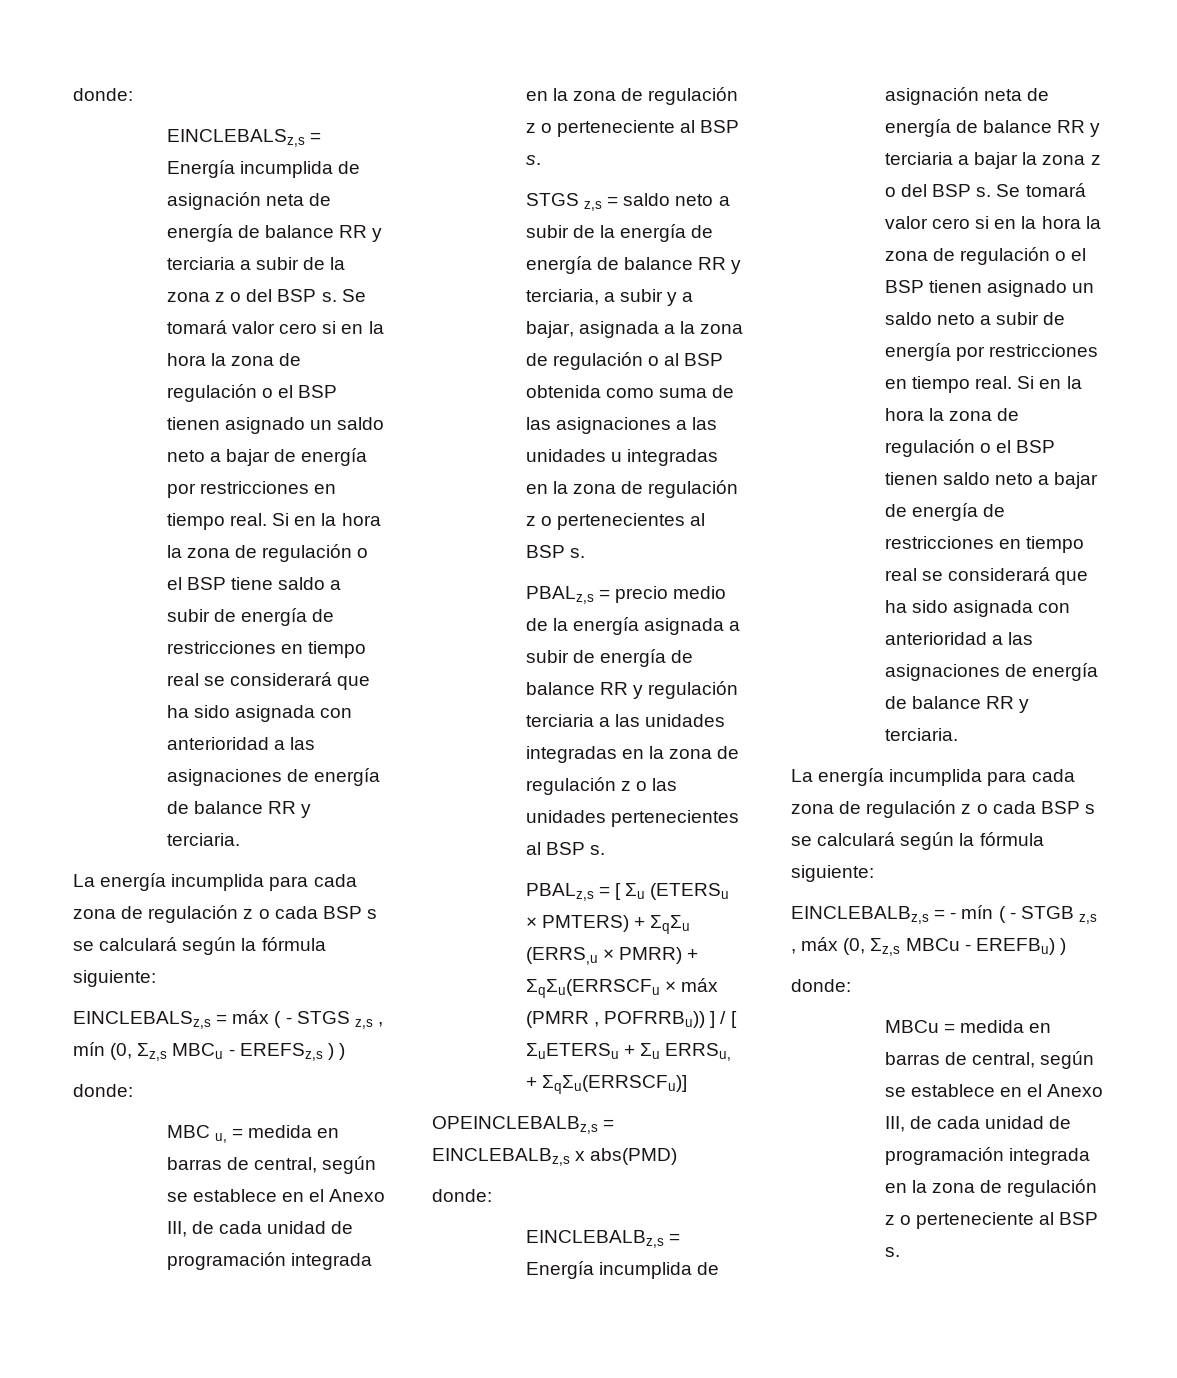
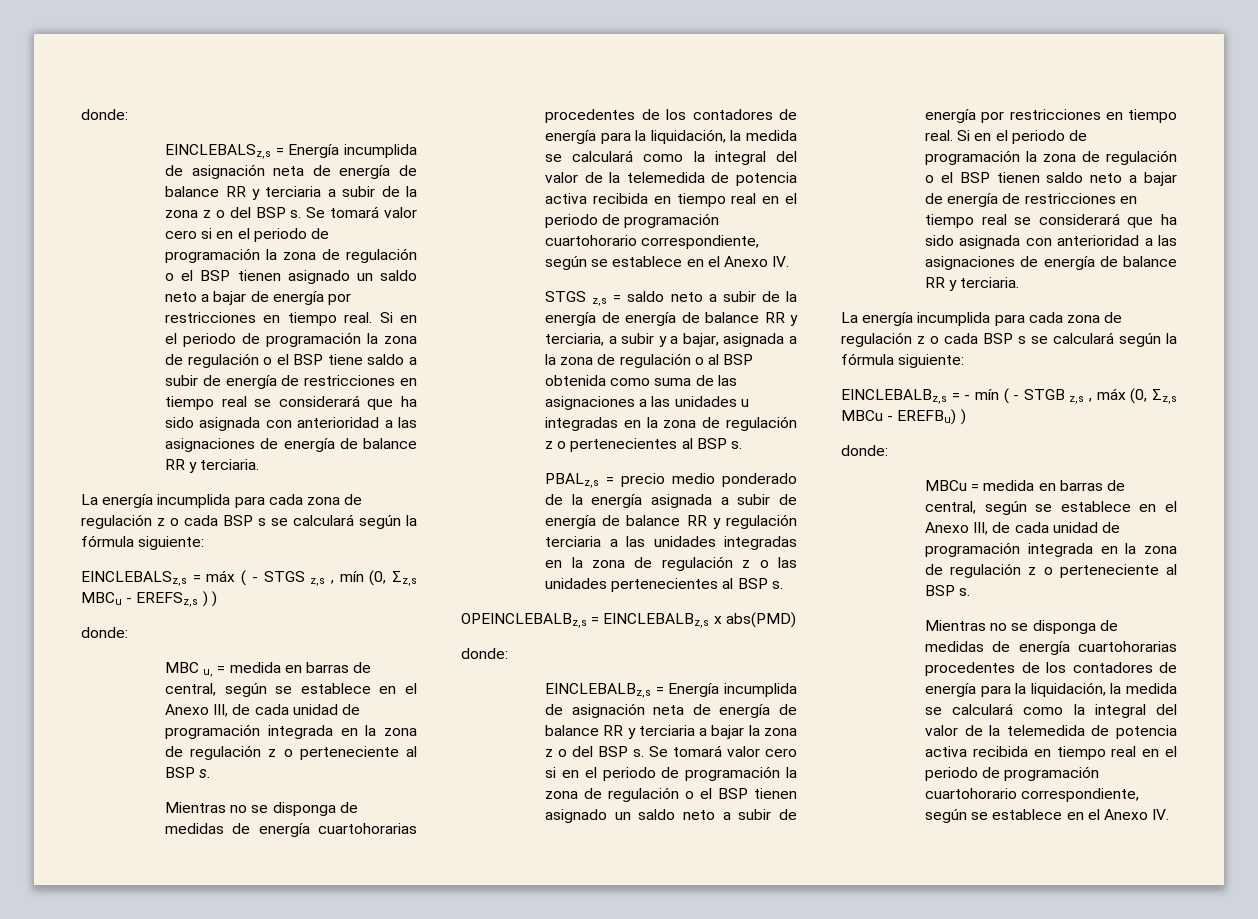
- Se tomará valor cero si en la hora la zona de regulación o el BSP tienen asignado un saldo neto a bajar de energía por restricciones en tiempo real.
+ Se tomará valor cero si en el periodo de programación la zona de regulación o el BSP tienen asignado un saldo neto a bajar de energía por restricciones en tiempo real.
- Si en la hora la zona de regulación o el BSP tiene saldo a subir de energía de restricciones en tiempo real se considerará que ha sido asignada con anterioridad a las asignaciones de energía de balance RR y terciaria.
+ Si en el periodo de programación la zona de regulación o el BSP tiene saldo a subir de energía de restricciones en tiempo real se considerará que ha sido asignada con anterioridad a las asignaciones de energía de balance RR y terciaria.
  MBC u, = medida en barras de central, según se establece en el Anexo III, de cada unidad de programación integrada en la zona de regulación z o perteneciente al BSP s.
+ Mientras no se disponga de medidas de energía cuartohorarias procedentes de los contadores de energía para la liquidación, la medida se calculará como la integral del valor de la telemedida de potencia activa recibida en tiempo real en el periodo de programación cuartohorario correspondiente, según se establece en el Anexo IV.
- PBALz,s = precio medio de la energía asignada a subir de energía de balance RR y regulación terciaria a las unidades integradas en la zona de regulación z o las unidades pertenecientes al BSP s.
+ PBALz,s = precio medio ponderado de la energía asignada a subir de energía de balance RR y regulación terciaria a las unidades integradas en la zona de regulación z o las unidades pertenecientes al BSP s.
- PBALz,s = [ Σu (ETERSu × PMTERS) + ΣqΣu (ERRS,u × PMRR) + ΣqΣu(ERRSCFu × máx (PMRR , POFRRBu)) ] / [ ΣuETERSu + Σu ERRSu, + ΣqΣu(ERRSCFu)]
- Se tomará valor cero si en la hora la zona de regulación o el BSP tienen asignado un saldo neto a subir de energía por restricciones en tiempo real.
+ Se tomará valor cero si en el periodo de programación la zona de regulación o el BSP tienen asignado un saldo neto a subir de energía por restricciones en tiempo real.
- Si en la hora la zona de regulación o el BSP tienen saldo neto a bajar de energía de restricciones en tiempo real se considerará que ha sido asignada con anterioridad a las asignaciones de energía de balance RR y terciaria.
+ Si en el periodo de programación la zona de regulación o el BSP tienen saldo neto a bajar de energía de restricciones en tiempo real se considerará que ha sido asignada con anterioridad a las asignaciones de energía de balance RR y terciaria.
  MBCu = medida en barras de central, según se establece en el Anexo III, de cada unidad de programación integrada en la zona de regulación z o perteneciente al BSP s.
+ Mientras no se disponga de medidas de energía cuartohorarias procedentes de los contadores de energía para la liquidación, la medida se calculará como la integral del valor de la telemedida de potencia activa recibida en tiempo real en el periodo de programación cuartohorario correspondiente, según se establece en el Anexo IV.

